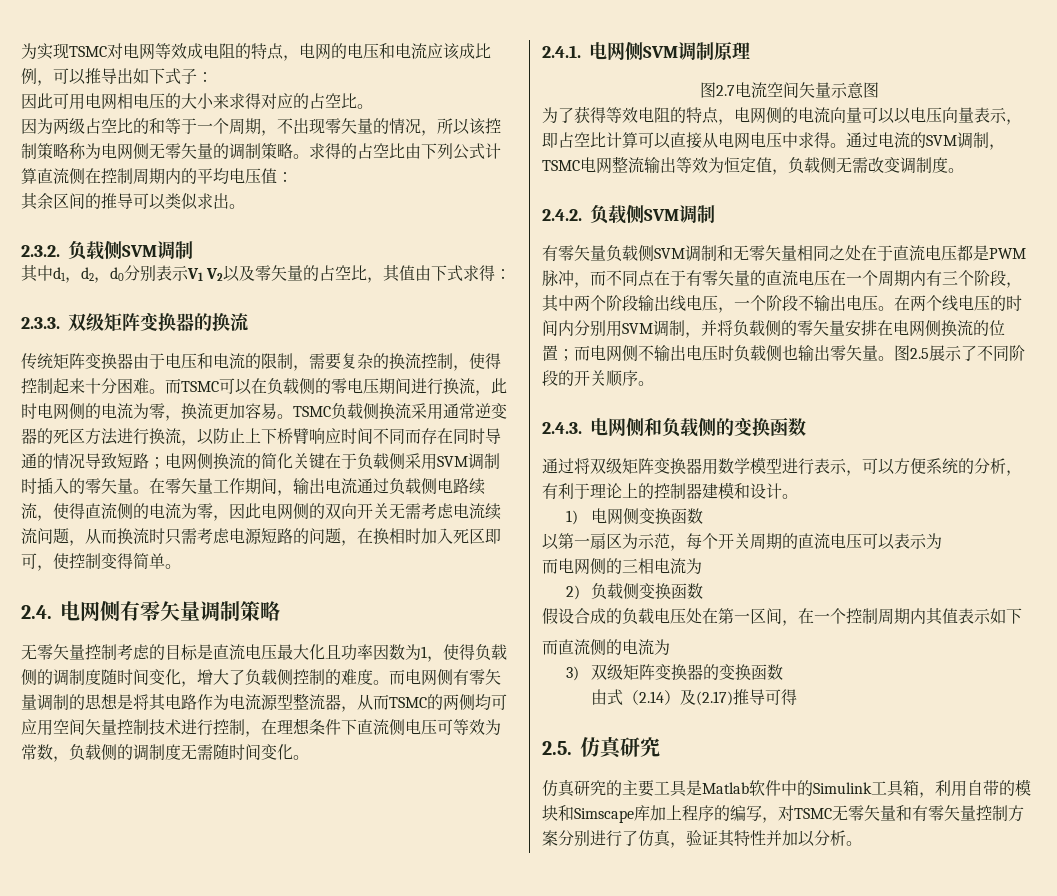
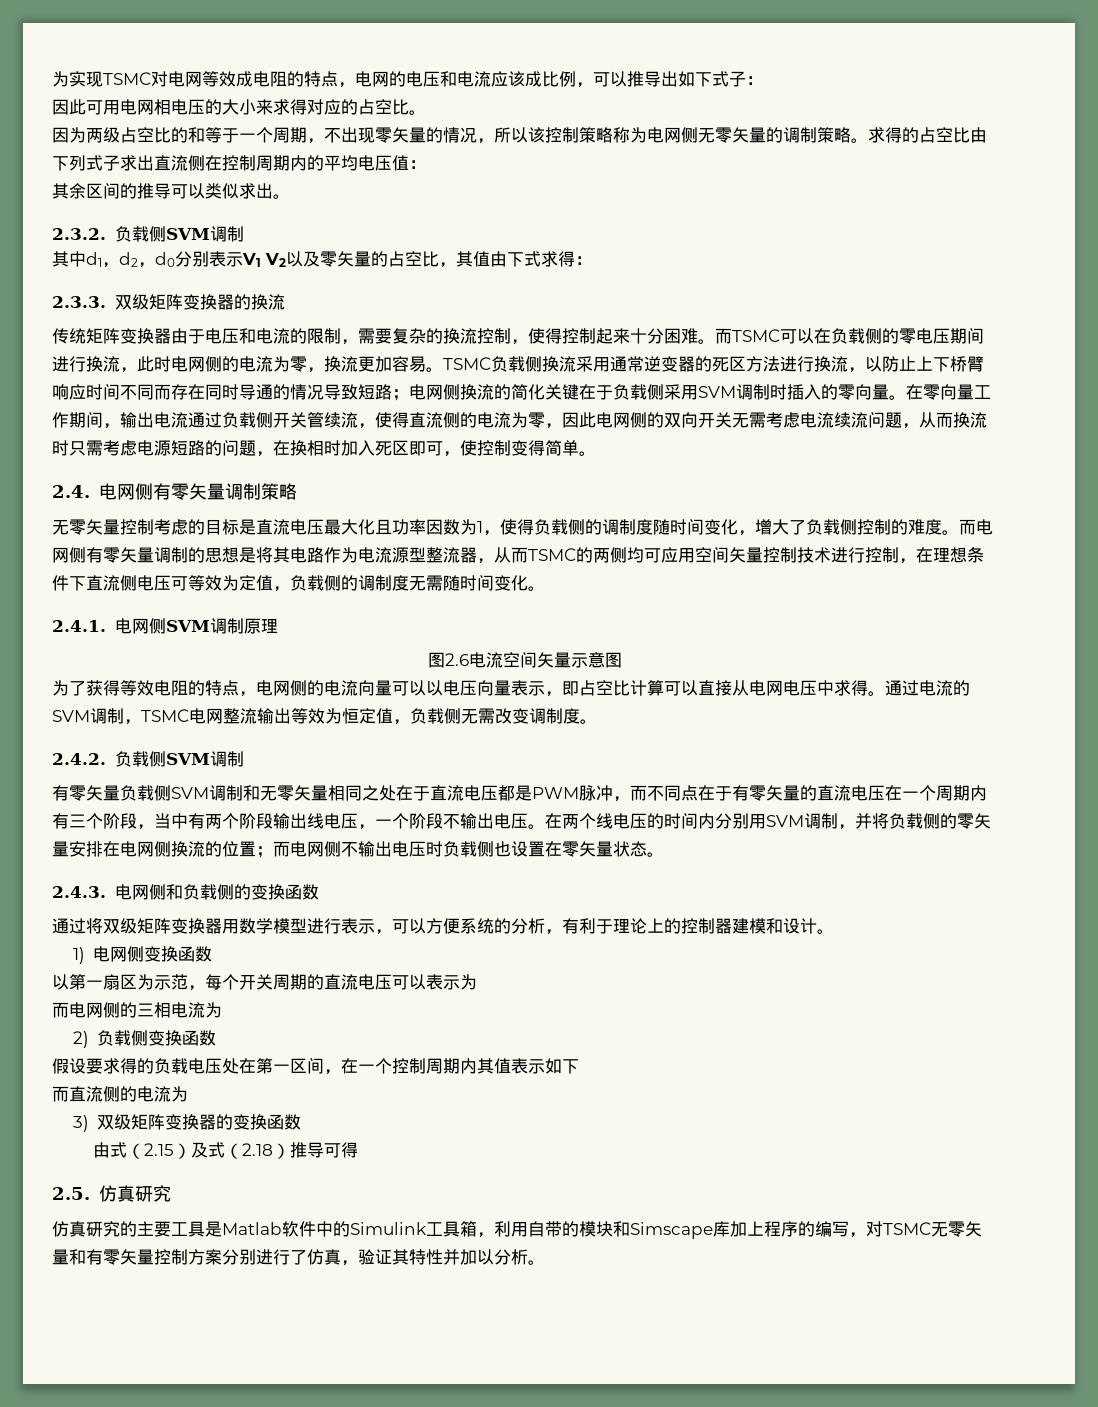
- 求得的占空比由下列公式计算直流侧在控制周期内的平均电压值：
+ 求得的占空比由下列式子求出直流侧在控制周期内的平均电压值：
- TSMC负载侧换流采用通常逆变器的死区方法进行换流，以防止上下桥臂响应时间不同而存在同时导通的情况导致短路；电网侧换流的简化关键在于负载侧采用SVM调制时插入的零矢量。
+ TSMC负载侧换流采用通常逆变器的死区方法进行换流，以防止上下桥臂响应时间不同而存在同时导通的情况导致短路；电网侧换流的简化关键在于负载侧采用SVM调制时插入的零向量。
- 在零矢量工作期间，输出电流通过负载侧电路续流，使得直流侧的电流为零，因此电网侧的双向开关无需考虑电流续流问题，从而换流时只需考虑电源短路的问题，在换相时加入死区即可，使控制变得简单。
+ 在零向量工作期间，输出电流通过负载侧开关管续流，使得直流侧的电流为零，因此电网侧的双向开关无需考虑电流续流问题，从而换流时只需考虑电源短路的问题，在换相时加入死区即可，使控制变得简单。
- 而电网侧有零矢量调制的思想是将其电路作为电流源型整流器，从而TSMC的两侧均可应用空间矢量控制技术进行控制，在理想条件下直流侧电压可等效为常数，负载侧的调制度无需随时间变化。
+ 而电网侧有零矢量调制的思想是将其电路作为电流源型整流器，从而TSMC的两侧均可应用空间矢量控制技术进行控制，在理想条件下直流侧电压可等效为定值，负载侧的调制度无需随时间变化。
- 图2.7电流空间矢量示意图
+ 图2.6电流空间矢量示意图
- 有零矢量负载侧SVM调制和无零矢量相同之处在于直流电压都是PWM脉冲，而不同点在于有零矢量的直流电压在一个周期内有三个阶段，其中两个阶段输出线电压，一个阶段不输出电压。
+ 有零矢量负载侧SVM调制和无零矢量相同之处在于直流电压都是PWM脉冲，而不同点在于有零矢量的直流电压在一个周期内有三个阶段，当中有两个阶段输出线电压，一个阶段不输出电压。
- 在两个线电压的时间内分别用SVM调制，并将负载侧的零矢量安排在电网侧换流的位置；而电网侧不输出电压时负载侧也输出零矢量。图2.5展示了不同阶段的开关顺序。
+ 在两个线电压的时间内分别用SVM调制，并将负载侧的零矢量安排在电网侧换流的位置；而电网侧不输出电压时负载侧也设置在零矢量状态。
- 假设合成的负载电压处在第一区间，在一个控制周期内其值表示如下
+ 假设要求得的负载电压处在第一区间，在一个控制周期内其值表示如下
- 由式（2.14）及(2.17)推导可得
+ 由式（2.15）及式（2.18）推导可得

